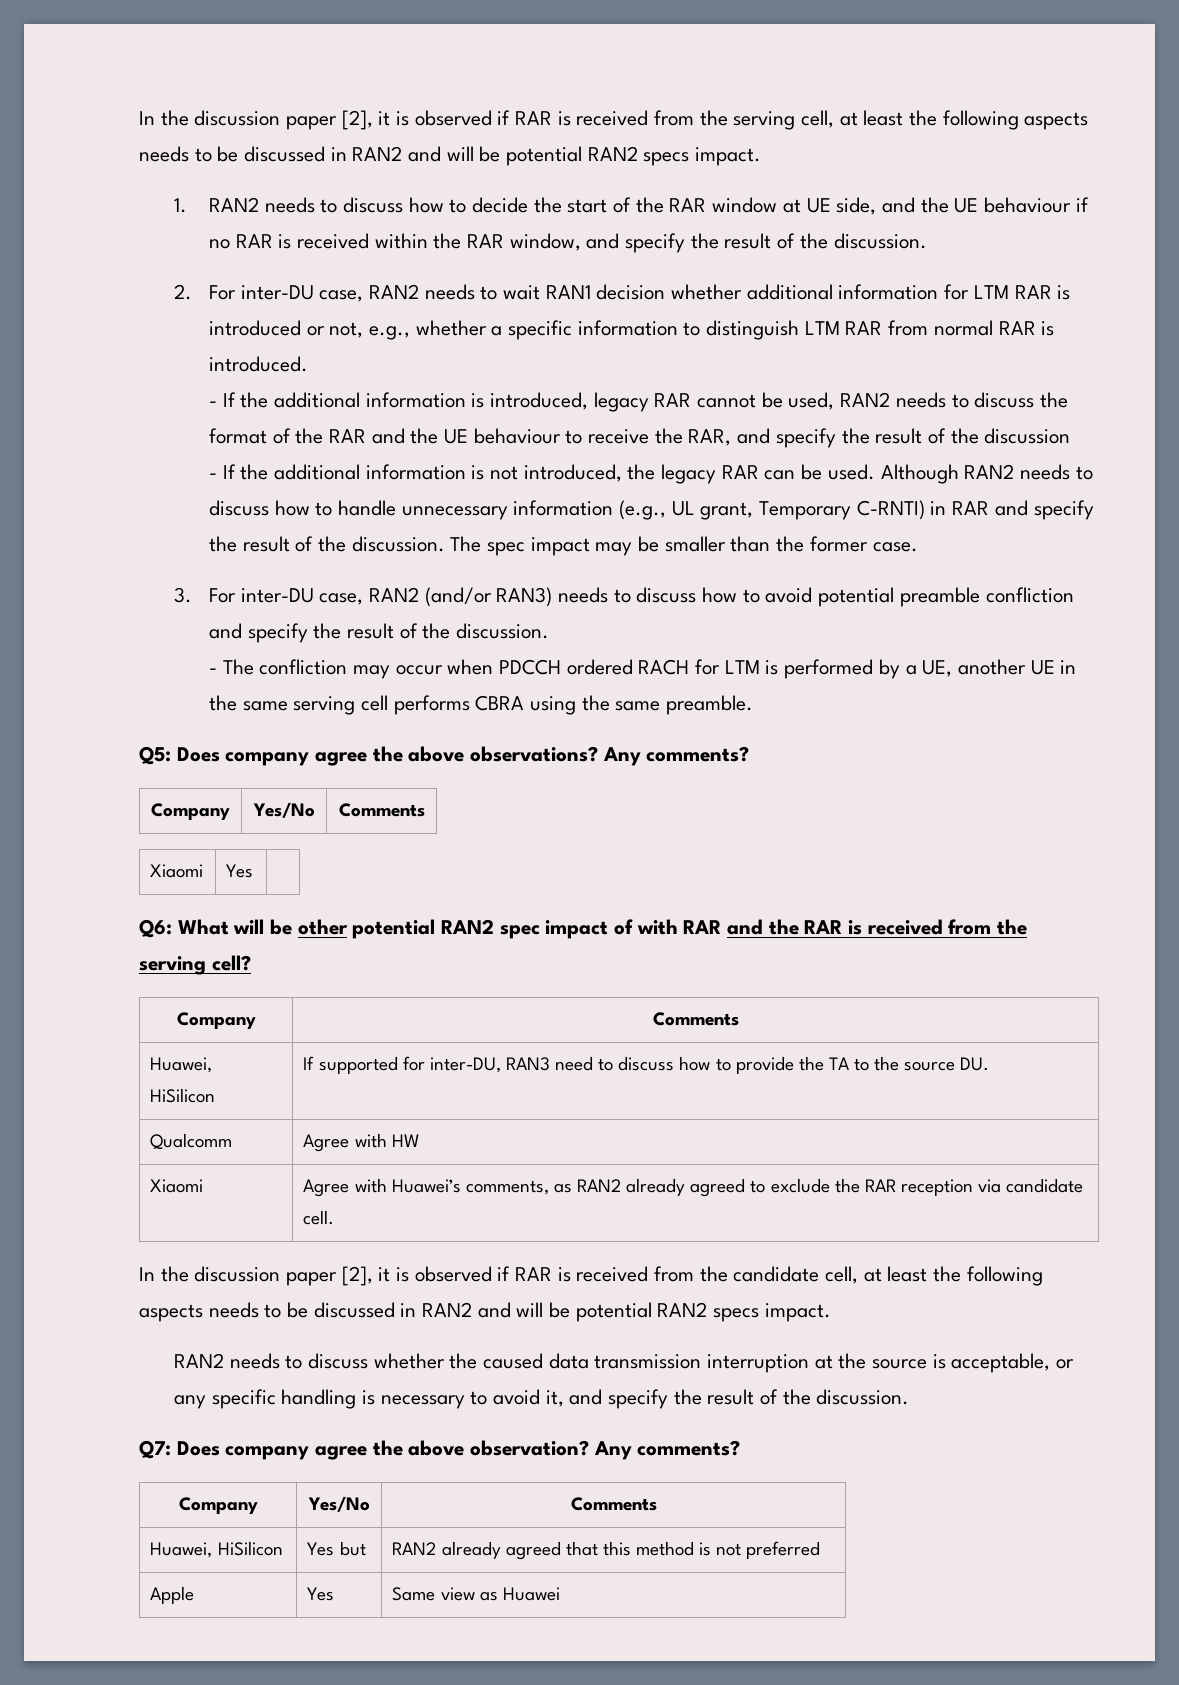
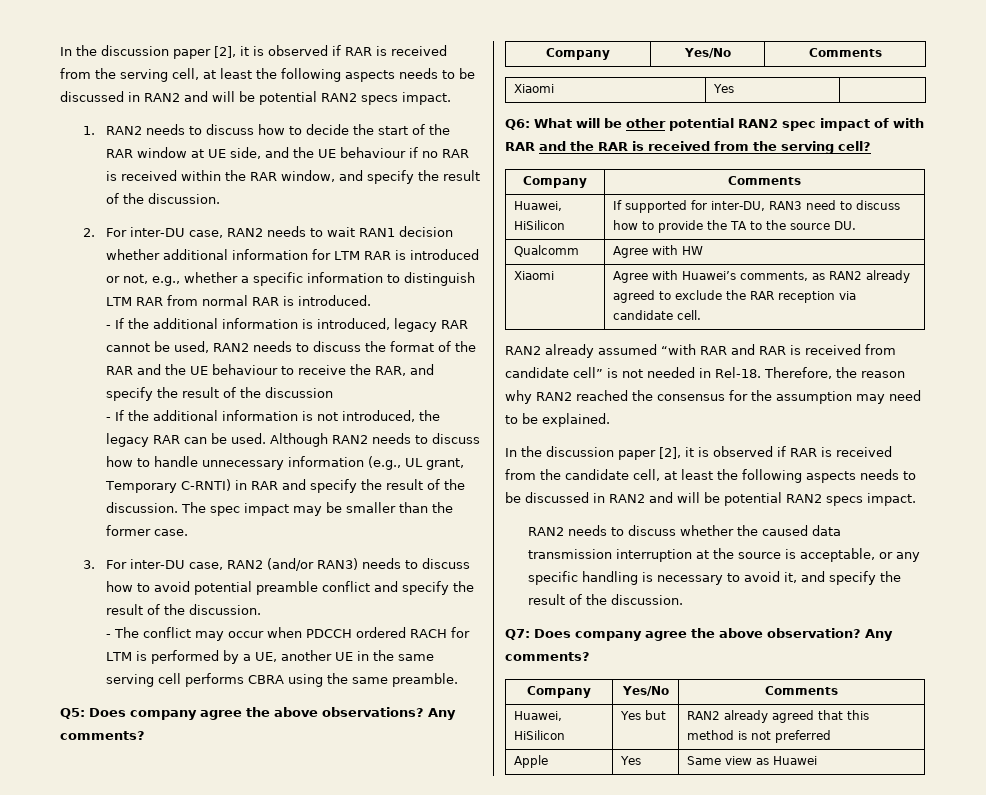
- 3. For inter-DU case, RAN2 (and/or RAN3) needs to discuss how to avoid potential preamble confliction and specify the result of the discussion.
+ 3. For inter-DU case, RAN2 (and/or RAN3) needs to discuss how to avoid potential preamble conflict and specify the result of the discussion.
- - The confliction may occur when PDCCH ordered RACH for LTM is performed by a UE, another UE in the same serving cell performs CBRA using the same preamble.
+ - The conflict may occur when PDCCH ordered RACH for LTM is performed by a UE, another UE in the same serving cell performs CBRA using the same preamble.
+ RAN2 already assumed “with RAR and RAR is received from candidate cell” is not needed in Rel-18. Therefore, the reason why RAN2 reached the consensus for the assumption may need to be explained.

